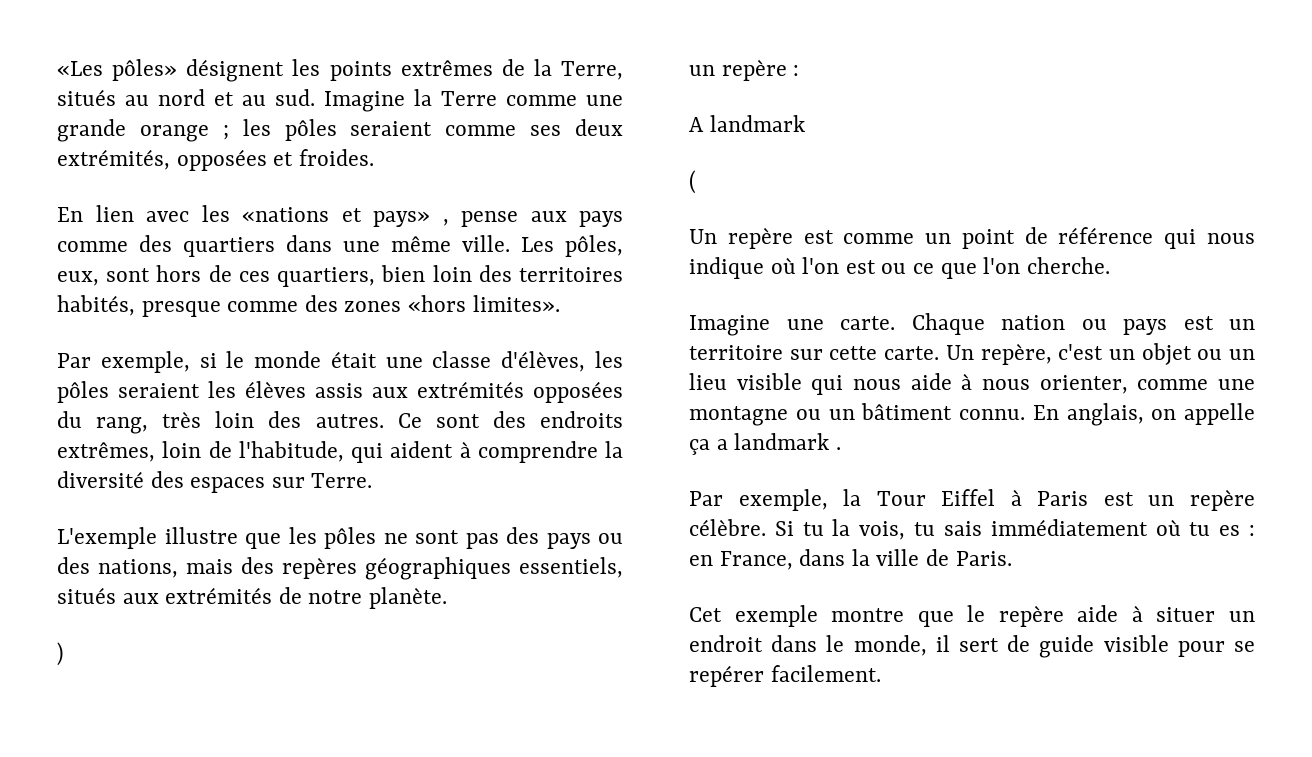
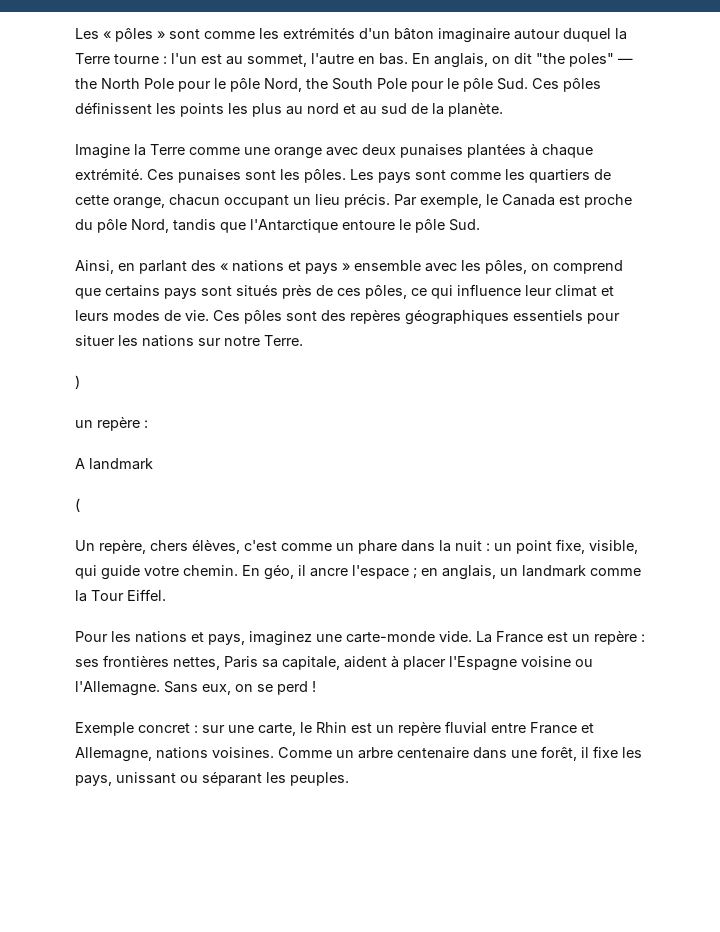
- «Les pôles» désignent les points extrêmes de la Terre, situés au nord et au sud. Imagine la Terre comme une grande orange ; les pôles seraient comme ses deux extrémités, opposées et froides.
- En lien avec les «nations et pays» , pense aux pays comme des quartiers dans une même ville. Les pôles, eux, sont hors de ces quartiers, bien loin des territoires habités, presque comme des zones «hors limites».
- Par exemple, si le monde était une classe d'élèves, les pôles seraient les élèves assis aux extrémités opposées du rang, très loin des autres. Ce sont des endroits extrêmes, loin de l'habitude, qui aident à comprendre la diversité des espaces sur Terre.
- L'exemple illustre que les pôles ne sont pas des pays ou des nations, mais des repères géographiques essentiels, situés aux extrémités de notre planète.
+ Les « pôles » sont comme les extrémités d'un bâton imaginaire autour duquel la Terre tourne : l'un est au sommet, l'autre en bas. En anglais, on dit "the poles" — the North Pole pour le pôle Nord, the South Pole pour le pôle Sud. Ces pôles définissent les points les plus au nord et au sud de la planète.
+ Imagine la Terre comme une orange avec deux punaises plantées à chaque extrémité. Ces punaises sont les pôles. Les pays sont comme les quartiers de cette orange, chacun occupant un lieu précis. Par exemple, le Canada est proche du pôle Nord, tandis que l'Antarctique entoure le pôle Sud.
+ Ainsi, en parlant des « nations et pays » ensemble avec les pôles, on comprend que certains pays sont situés près de ces pôles, ce qui influence leur climat et leurs modes de vie. Ces pôles sont des repères géographiques essentiels pour situer les nations sur notre Terre.
- Un repère est comme un point de référence qui nous indique où l'on est ou ce que l'on cherche.
- Imagine une carte. Chaque nation ou pays est un territoire sur cette carte. Un repère, c'est un objet ou un lieu visible qui nous aide à nous orienter, comme une montagne ou un bâtiment connu. En anglais, on appelle ça a landmark .
- Par exemple, la Tour Eiffel à Paris est un repère célèbre. Si tu la vois, tu sais immédiatement où tu es : en France, dans la ville de Paris.
- Cet exemple montre que le repère aide à situer un endroit dans le monde, il sert de guide visible pour se repérer facilement.
+ Un repère, chers élèves, c'est comme un phare dans la nuit : un point fixe, visible, qui guide votre chemin. En géo, il ancre l'espace ; en anglais, un landmark comme la Tour Eiffel.
+ Pour les nations et pays, imaginez une carte-monde vide. La France est un repère : ses frontières nettes, Paris sa capitale, aident à placer l'Espagne voisine ou l'Allemagne. Sans eux, on se perd !
+ Exemple concret : sur une carte, le Rhin est un repère fluvial entre France et Allemagne, nations voisines. Comme un arbre centenaire dans une forêt, il fixe les pays, unissant ou séparant les peuples.

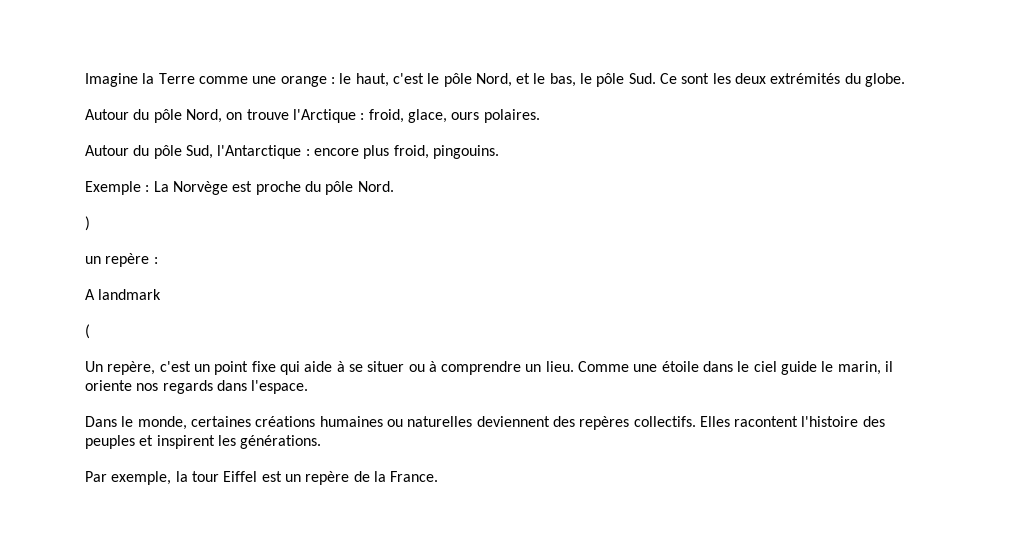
- Les « pôles » sont comme les extrémités d'un bâton imaginaire autour duquel la Terre tourne : l'un est au sommet, l'autre en bas. En anglais, on dit "the poles" — the North Pole pour le pôle Nord, the South Pole pour le pôle Sud. Ces pôles définissent les points les plus au nord et au sud de la planète.
- Imagine la Terre comme une orange avec deux punaises plantées à chaque extrémité. Ces punaises sont les pôles. Les pays sont comme les quartiers de cette orange, chacun occupant un lieu précis. Par exemple, le Canada est proche du pôle Nord, tandis que l'Antarctique entoure le pôle Sud.
- Ainsi, en parlant des « nations et pays » ensemble avec les pôles, on comprend que certains pays sont situés près de ces pôles, ce qui influence leur climat et leurs modes de vie. Ces pôles sont des repères géographiques essentiels pour situer les nations sur notre Terre.
+ Imagine la Terre comme une orange : le haut, c'est le pôle Nord, et le bas, le pôle Sud. Ce sont les deux extrémités du globe.
+ Autour du pôle Nord, on trouve l'Arctique : froid, glace, ours polaires.
+ Autour du pôle Sud, l'Antarctique : encore plus froid, pingouins.
+ Exemple : La Norvège est proche du pôle Nord.
- Un repère, chers élèves, c'est comme un phare dans la nuit : un point fixe, visible, qui guide votre chemin. En géo, il ancre l'espace ; en anglais, un landmark comme la Tour Eiffel.
- Pour les nations et pays, imaginez une carte-monde vide. La France est un repère : ses frontières nettes, Paris sa capitale, aident à placer l'Espagne voisine ou l'Allemagne. Sans eux, on se perd !
- Exemple concret : sur une carte, le Rhin est un repère fluvial entre France et Allemagne, nations voisines. Comme un arbre centenaire dans une forêt, il fixe les pays, unissant ou séparant les peuples.
+ Un repère, c'est un point fixe qui aide à se situer ou à comprendre un lieu. Comme une étoile dans le ciel guide le marin, il oriente nos regards dans l'espace.
+ Dans le monde, certaines créations humaines ou naturelles deviennent des repères collectifs. Elles racontent l'histoire des peuples et inspirent les générations.
+ Par exemple, la tour Eiffel est un repère de la France.

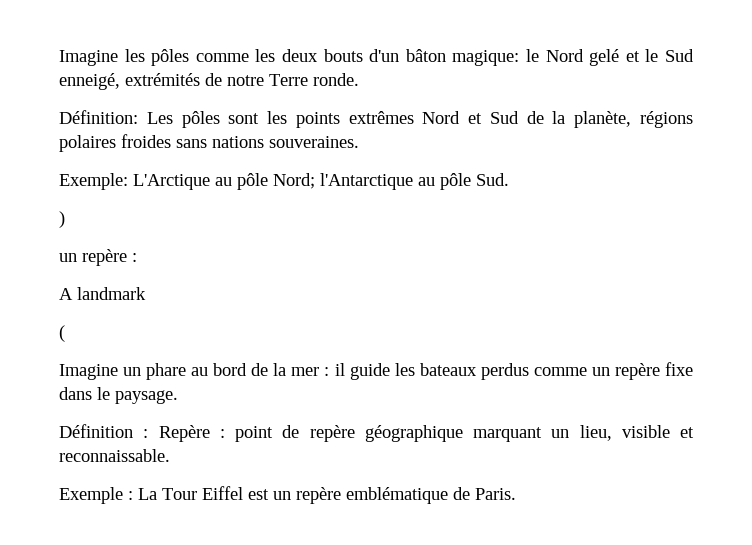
- Imagine la Terre comme une orange : le haut, c'est le pôle Nord, et le bas, le pôle Sud. Ce sont les deux extrémités du globe.
- Autour du pôle Nord, on trouve l'Arctique : froid, glace, ours polaires.
- Autour du pôle Sud, l'Antarctique : encore plus froid, pingouins.
- Exemple : La Norvège est proche du pôle Nord.
+ Imagine les pôles comme les deux bouts d'un bâton magique: le Nord gelé et le Sud enneigé, extrémités de notre Terre ronde.
+ Définition: Les pôles sont les points extrêmes Nord et Sud de la planète, régions polaires froides sans nations souveraines.
+ Exemple: L'Arctique au pôle Nord; l'Antarctique au pôle Sud.
- Un repère, c'est un point fixe qui aide à se situer ou à comprendre un lieu. Comme une étoile dans le ciel guide le marin, il oriente nos regards dans l'espace.
- Dans le monde, certaines créations humaines ou naturelles deviennent des repères collectifs. Elles racontent l'histoire des peuples et inspirent les générations.
- Par exemple, la tour Eiffel est un repère de la France.
+ Imagine un phare au bord de la mer : il guide les bateaux perdus comme un repère fixe dans le paysage.
+ Définition : Repère : point de repère géographique marquant un lieu, visible et reconnaissable.
+ Exemple : La Tour Eiffel est un repère emblématique de Paris.

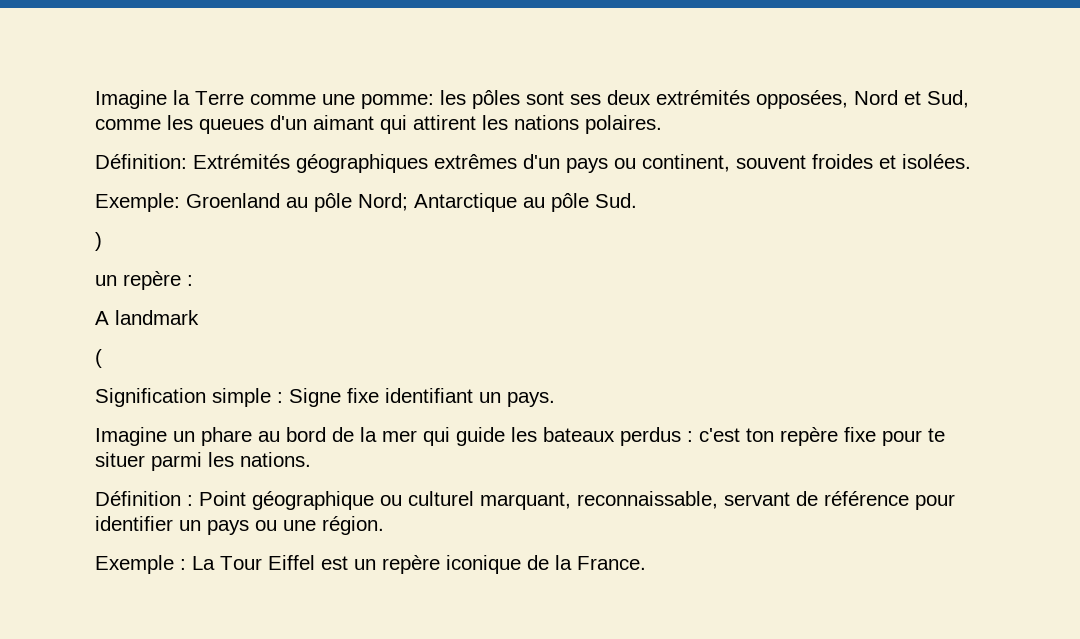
- Imagine les pôles comme les deux bouts d'un bâton magique: le Nord gelé et le Sud enneigé, extrémités de notre Terre ronde.
- Définition: Les pôles sont les points extrêmes Nord et Sud de la planète, régions polaires froides sans nations souveraines.
+ Imagine la Terre comme une pomme: les pôles sont ses deux extrémités opposées, Nord et Sud, comme les queues d'un aimant qui attirent les nations polaires.
+ Définition: Extrémités géographiques extrêmes d'un pays ou continent, souvent froides et isolées.
- Exemple: L'Arctique au pôle Nord; l'Antarctique au pôle Sud.
+ Exemple: Groenland au pôle Nord; Antarctique au pôle Sud.
+ Signification simple : Signe fixe identifiant un pays.
- Imagine un phare au bord de la mer : il guide les bateaux perdus comme un repère fixe dans le paysage.
- Définition : Repère : point de repère géographique marquant un lieu, visible et reconnaissable.
+ Imagine un phare au bord de la mer qui guide les bateaux perdus : c'est ton repère fixe pour te situer parmi les nations.
+ Définition : Point géographique ou culturel marquant, reconnaissable, servant de référence pour identifier un pays ou une région.
- Exemple : La Tour Eiffel est un repère emblématique de Paris.
+ Exemple : La Tour Eiffel est un repère iconique de la France.

